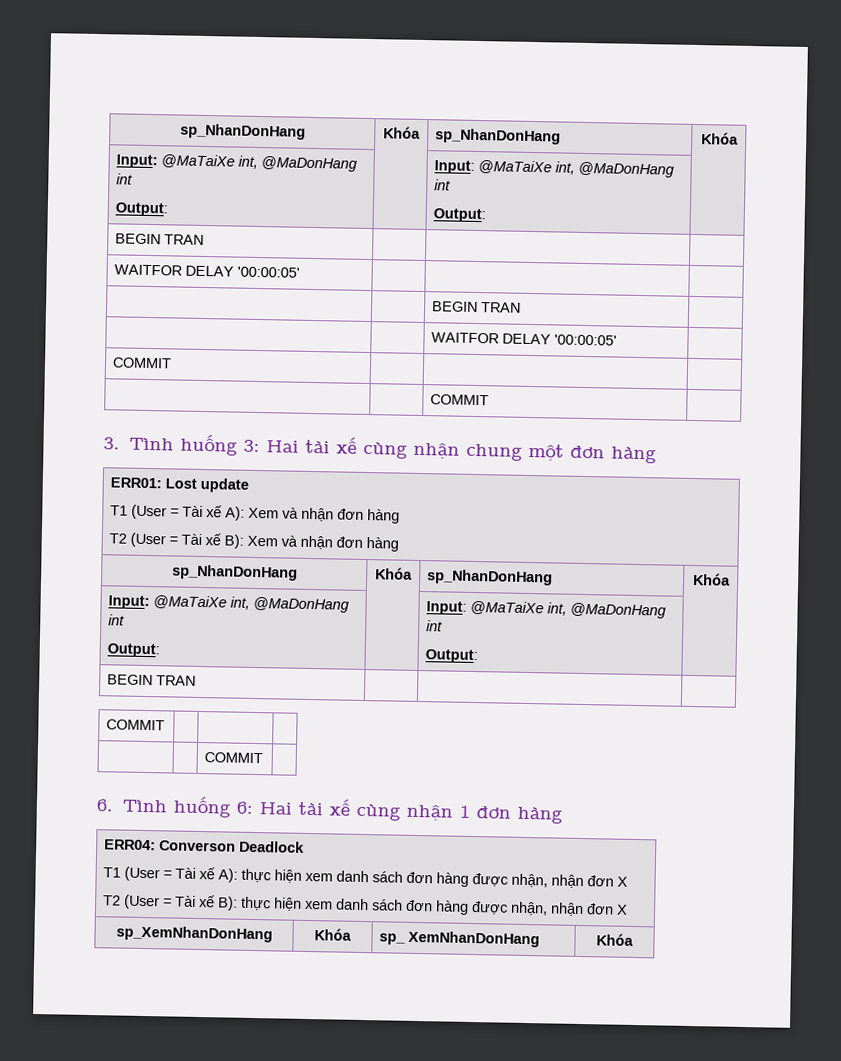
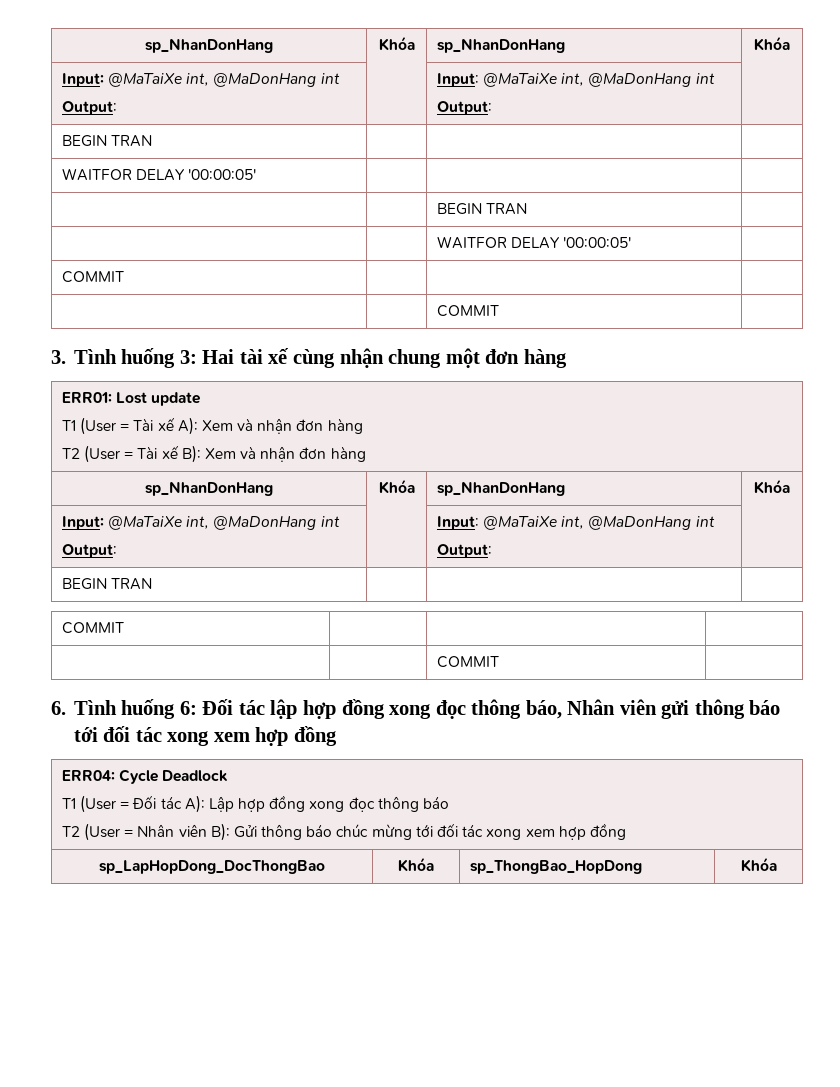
- 6. Tình huống 6: Hai tài xế cùng nhận 1 đơn hàng
+ 6. Tình huống 6: Đối tác lập hợp đồng xong đọc thông báo, Nhân viên gửi thông báo tới đối tác xong xem hợp đồng
- ERR04: Converson Deadlock
- T1 (User = Tài xế A): thực hiện xem danh sách đơn hàng được nhận, nhận đơn X
- T2 (User = Tài xế B): thực hiện xem danh sách đơn hàng được nhận, nhận đơn X
- sp_XemNhanDonHang | Khóa | sp_ XemNhanDonHang | Khóa
+ ERR04: Cycle Deadlock
+ T1 (User = Đối tác A): Lập hợp đồng xong đọc thông báo
+ T2 (User = Nhân viên B): Gửi thông báo chúc mừng tới đối tác xong xem hợp đồng
+ sp_LapHopDong_DocThongBao | Khóa | sp_ThongBao_HopDong | Khóa

